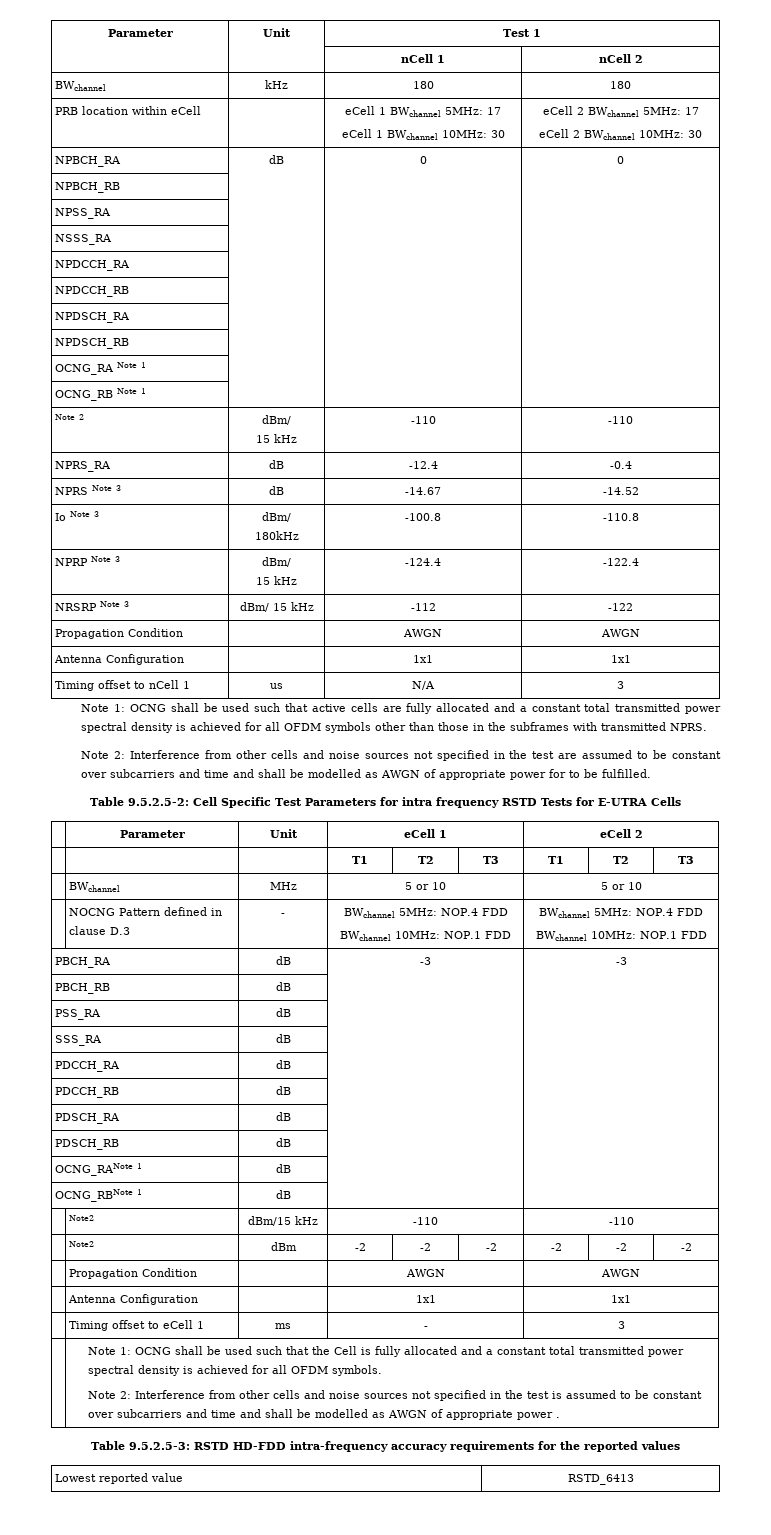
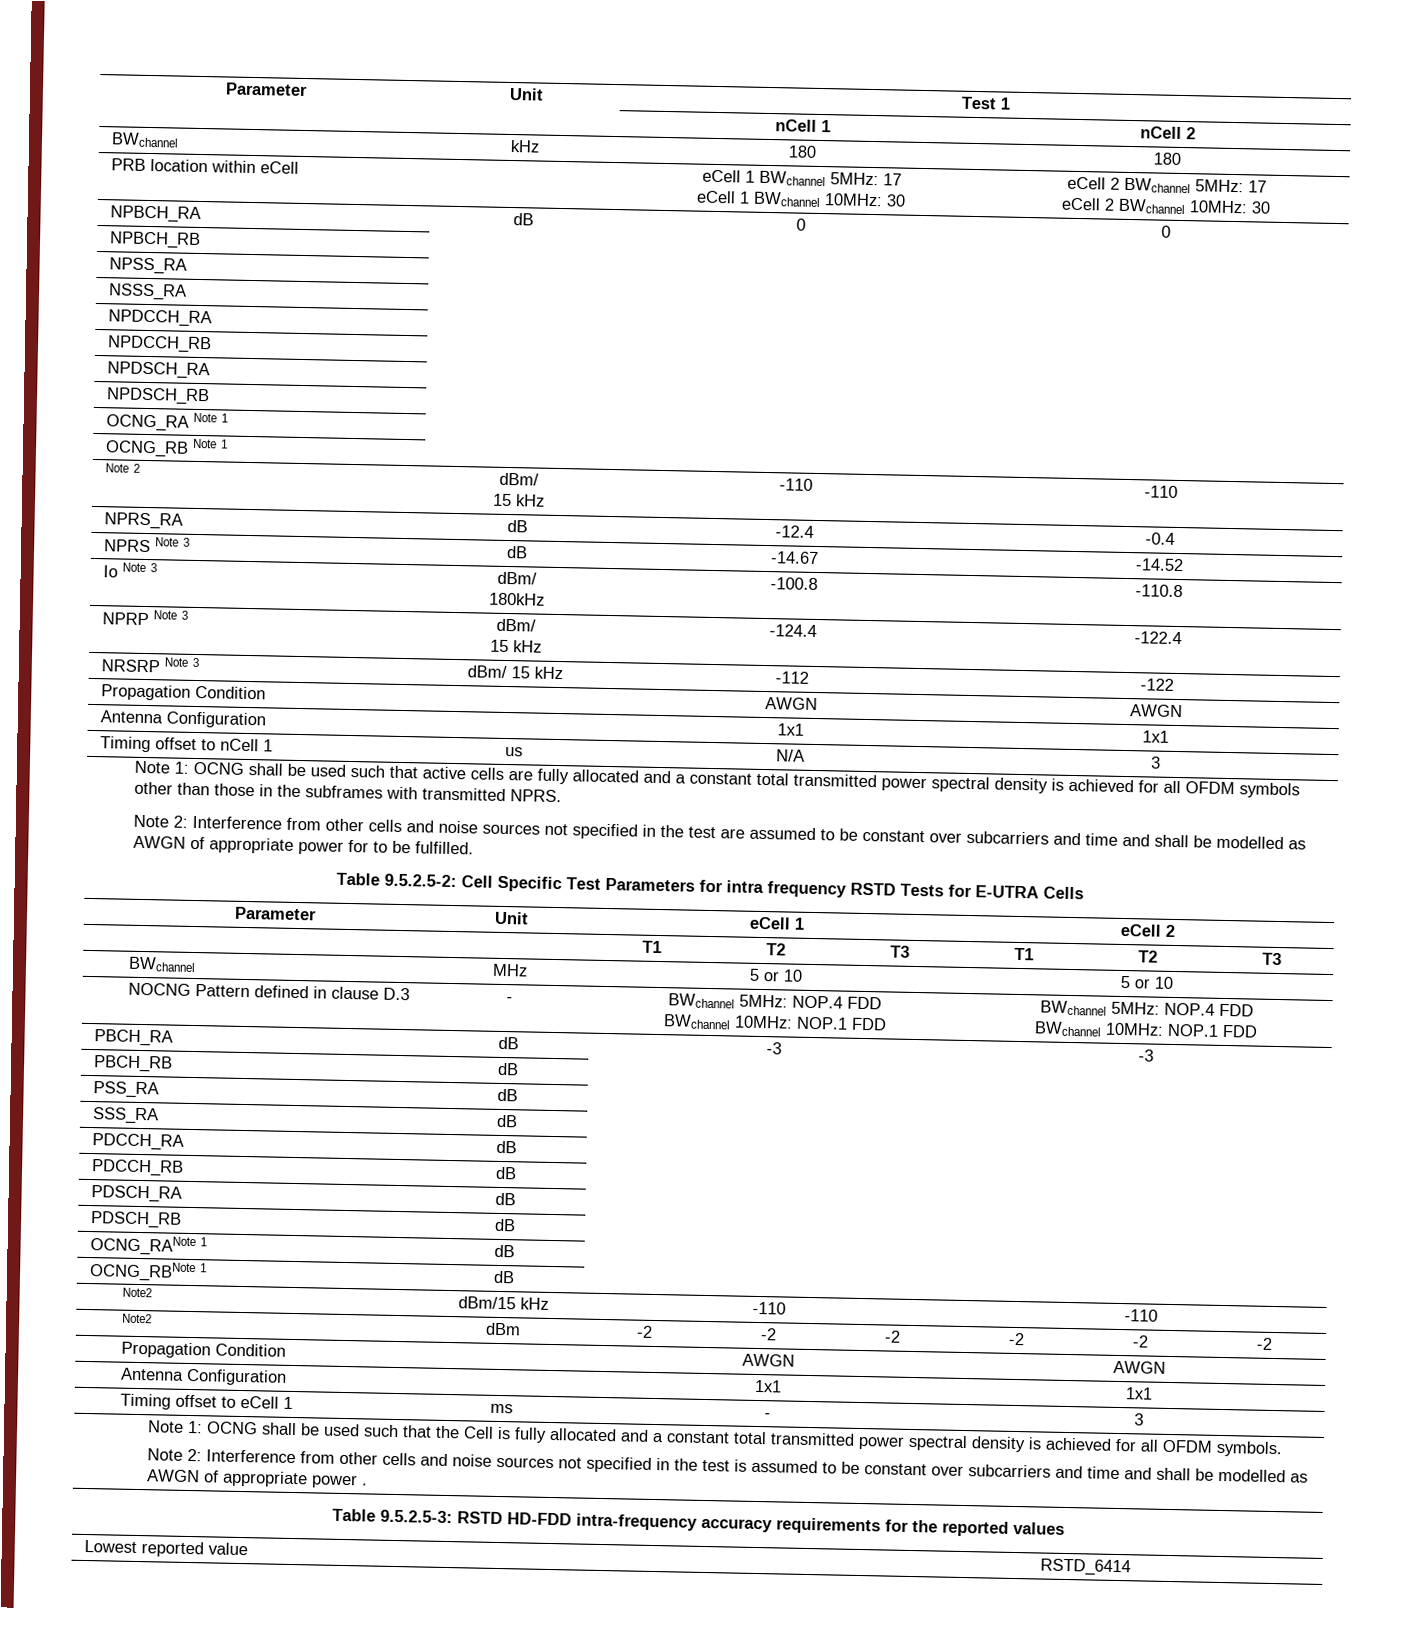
- Lowest reported value | RSTD_6413
+ Lowest reported value | RSTD_6414

